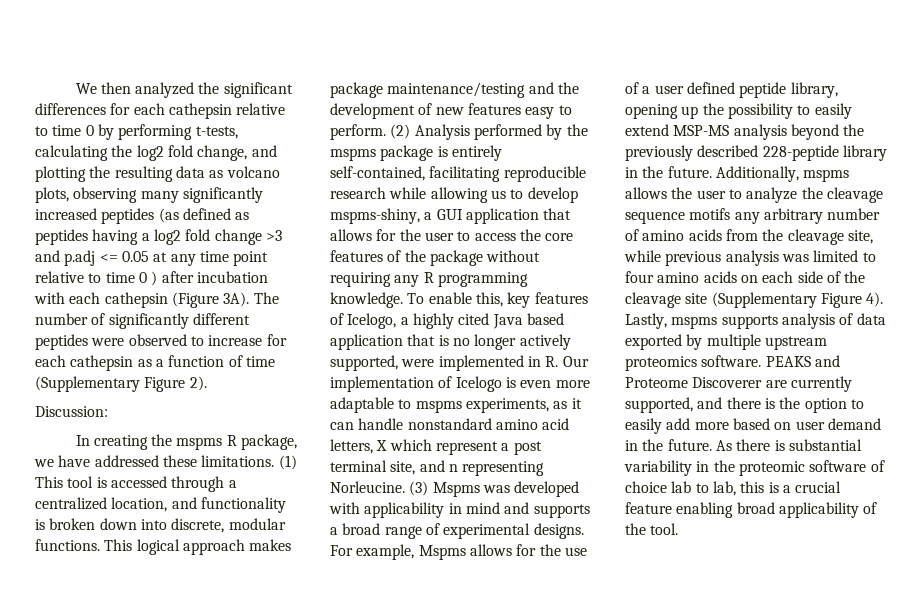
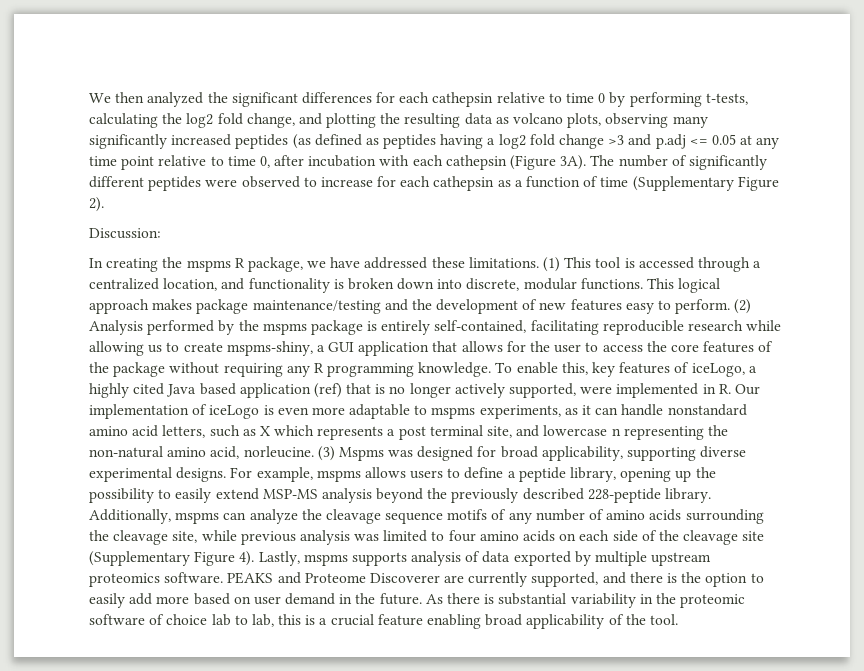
- We then analyzed the significant differences for each cathepsin relative to time 0 by performing t-tests, calculating the log2 fold change, and plotting the resulting data as volcano plots, observing many significantly increased peptides (as defined as peptides having a log2 fold change >3 and p.adj <= 0.05 at any time point relative to time 0 ) after incubation with each cathepsin (Figure 3A).
+ We then analyzed the significant differences for each cathepsin relative to time 0 by performing t-tests, calculating the log2 fold change, and plotting the resulting data as volcano plots, observing many significantly increased peptides (as defined as peptides having a log2 fold change >3 and p.adj <= 0.05 at any time point relative to time 0, after incubation with each cathepsin (Figure 3A).
- (2) Analysis performed by the mspms package is entirely self-contained, facilitating reproducible research while allowing us to develop mspms-shiny, a GUI application that allows for the user to access the core features of the package without requiring any R programming knowledge.
+ (2) Analysis performed by the mspms package is entirely self-contained, facilitating reproducible research while allowing us to create mspms-shiny, a GUI application that allows for the user to access the core features of the package without requiring any R programming knowledge.
- To enable this, key features of Icelogo, a highly cited Java based application that is no longer actively supported, were implemented in R. Our implementation of Icelogo is even more adaptable to mspms experiments, as it can handle nonstandard amino acid letters, X which represent a post terminal site, and n representing Norleucine. (3) Mspms was developed with applicability in mind and supports a broad range of experimental designs. For example, Mspms allows for the use of a user defined peptide library, opening up the possibility to easily extend MSP-MS analysis beyond the previously described 228-peptide library in the future. Additionally, mspms allows the user to analyze the cleavage sequence motifs any arbitrary number of amino acids from the cleavage site, while previous analysis was limited to four amino acids on each side of the cleavage site (Supplementary Figure 4).
+ To enable this, key features of iceLogo, a highly cited Java based application (ref) that is no longer actively supported, were implemented in R. Our implementation of iceLogo is even more adaptable to mspms experiments, as it can handle nonstandard amino acid letters, such as X which represents a post terminal site, and lowercase n representing the non-natural amino acid, norleucine. (3) Mspms was designed for broad applicability, supporting diverse experimental designs. For example, mspms allows users to define a peptide library, opening up the possibility to easily extend MSP-MS analysis beyond the previously described 228-peptide library. Additionally, mspms can analyze the cleavage sequence motifs of any number of amino acids surrounding the cleavage site, while previous analysis was limited to four amino acids on each side of the cleavage site (Supplementary Figure 4).

